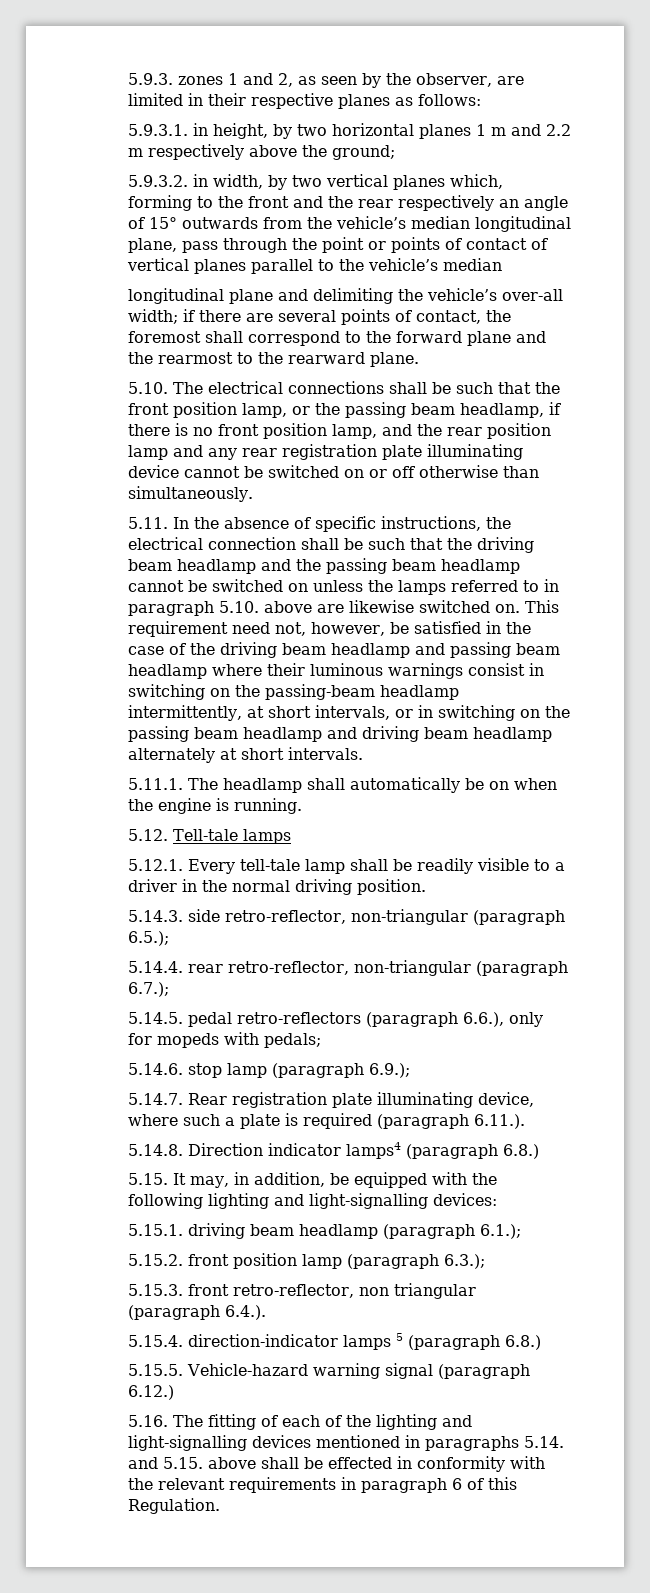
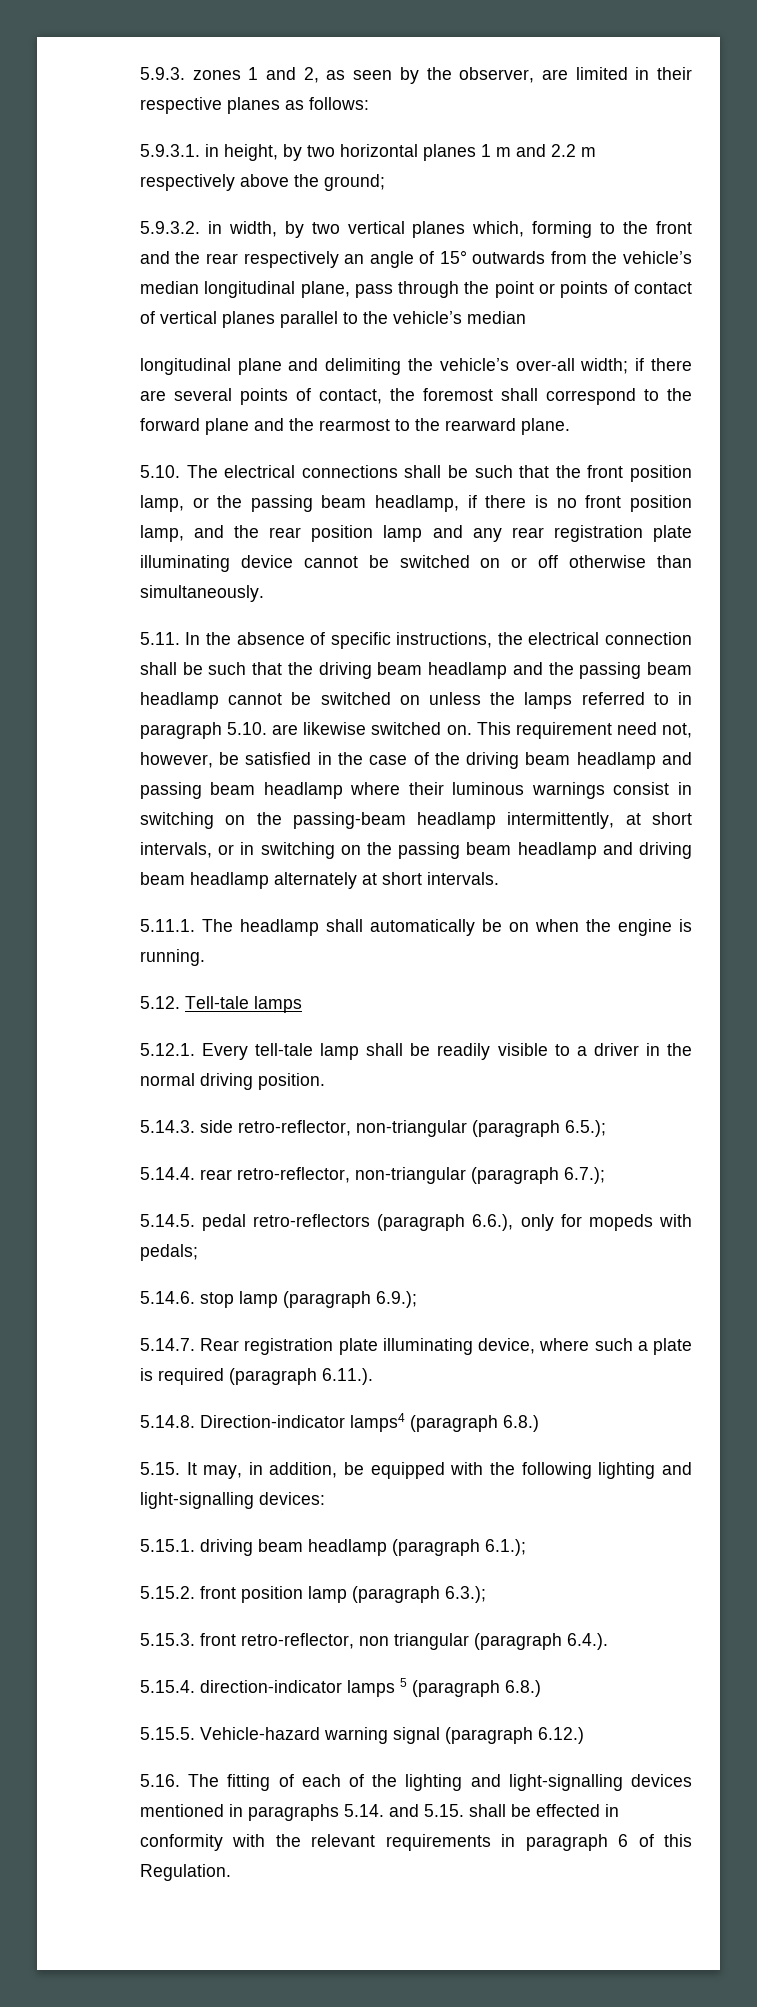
- 5.11. In the absence of specific instructions, the electrical connection shall be such that the driving beam headlamp and the passing beam headlamp cannot be switched on unless the lamps referred to in paragraph 5.10. above are likewise switched on.
+ 5.11. In the absence of specific instructions, the electrical connection shall be such that the driving beam headlamp and the passing beam headlamp cannot be switched on unless the lamps referred to in paragraph 5.10. are likewise switched on.
- 5.14.8. Direction indicator lamps4 (paragraph 6.8.)
+ 5.14.8. Direction-indicator lamps4 (paragraph 6.8.)
- 5.16. The fitting of each of the lighting and light-signalling devices mentioned in paragraphs 5.14. and 5.15. above shall be effected in conformity with the relevant requirements in paragraph 6 of this Regulation.
+ 5.16. The fitting of each of the lighting and light-signalling devices mentioned in paragraphs 5.14. and 5.15. shall be effected in conformity with the relevant requirements in paragraph 6 of this Regulation.

